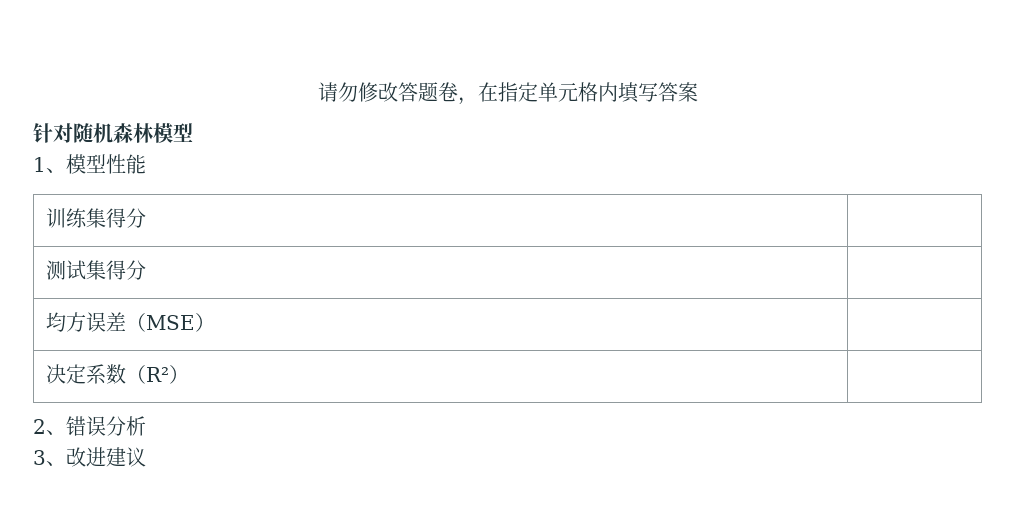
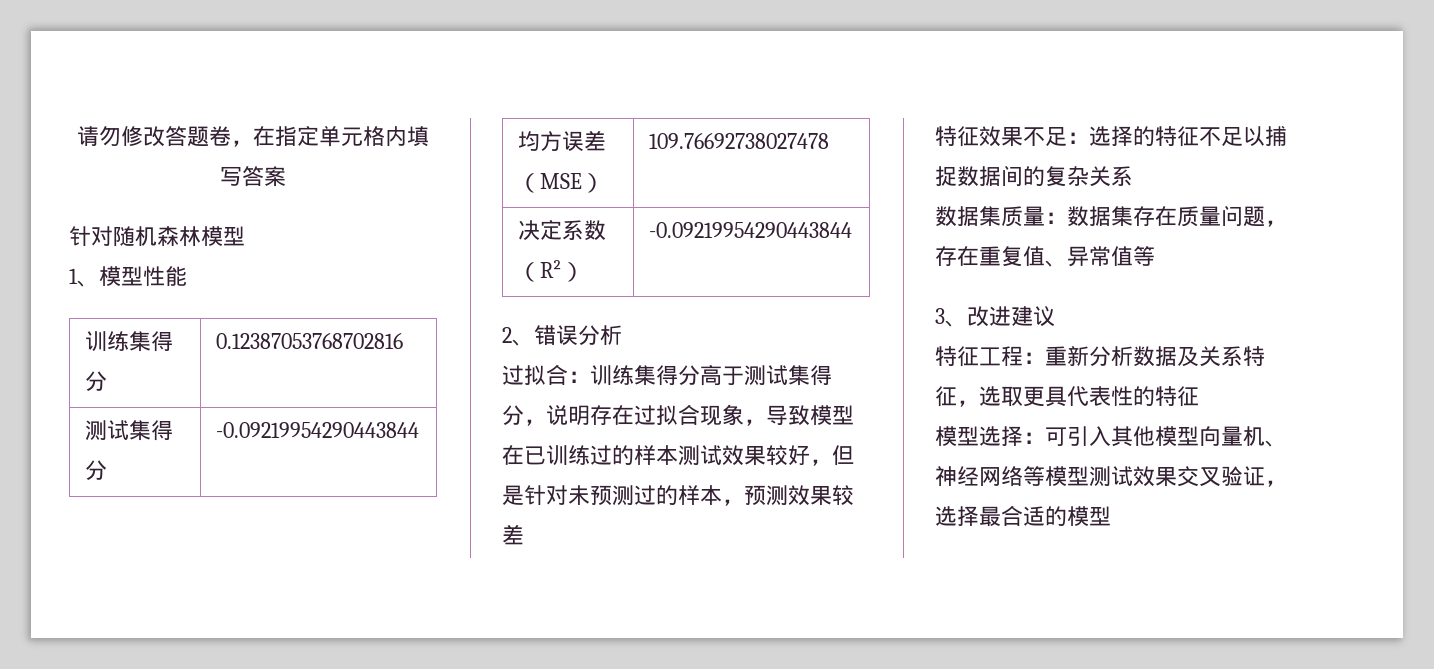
- 训练集得分 |
+ 训练集得分 | 0.12387053768702816
- 测试集得分 |
+ 测试集得分 | -0.09219954290443844
- 均方误差（MSE） |
+ 均方误差（MSE） | 109.76692738027478
- 决定系数（R²） |
+ 决定系数（R²） | -0.09219954290443844
+ 过拟合：训练集得分高于测试集得分，说明存在过拟合现象，导致模型在已训练过的样本测试效果较好，但是针对未预测过的样本，预测效果较差
+ 特征效果不足：选择的特征不足以捕捉数据间的复杂关系
+ 数据集质量：数据集存在质量问题，存在重复值、异常值等
  3、改进建议
+ 特征工程：重新分析数据及关系特征，选取更具代表性的特征
+ 模型选择：可引入其他模型向量机、神经网络等模型测试效果交叉验证，选择最合适的模型

